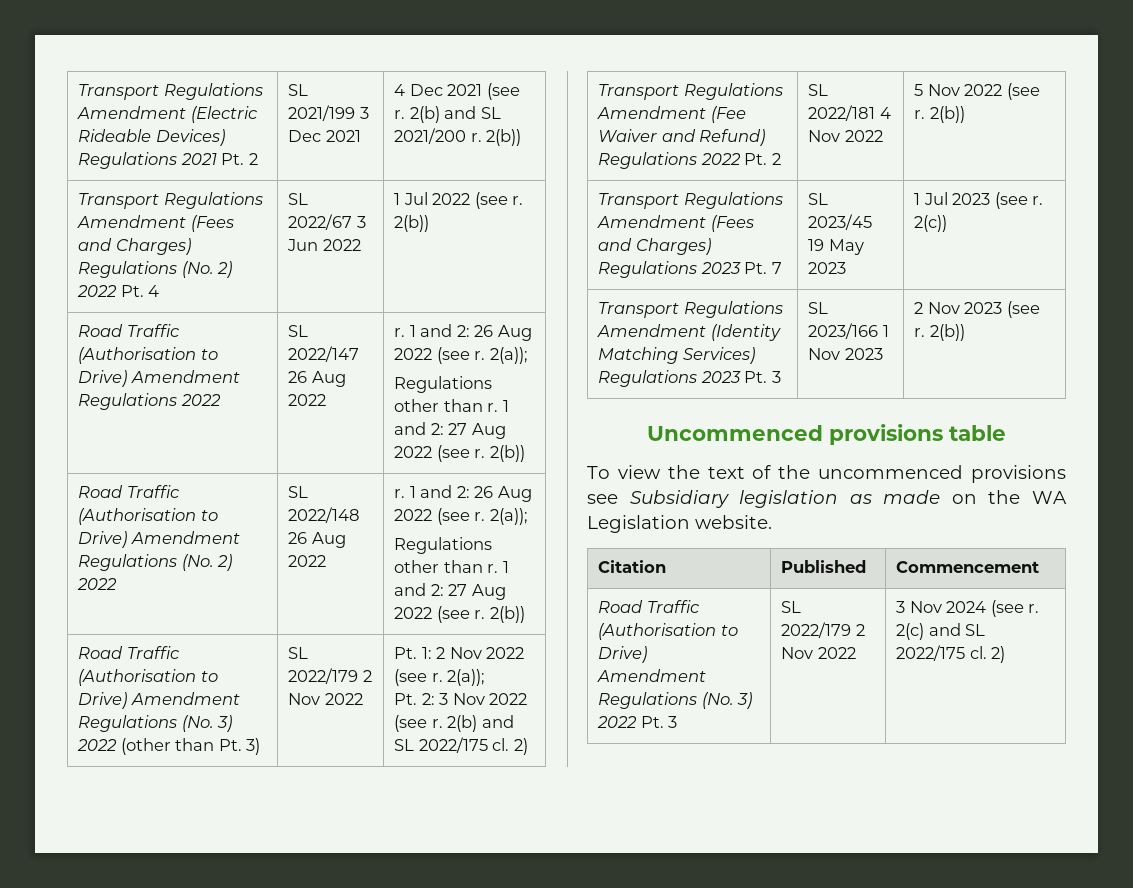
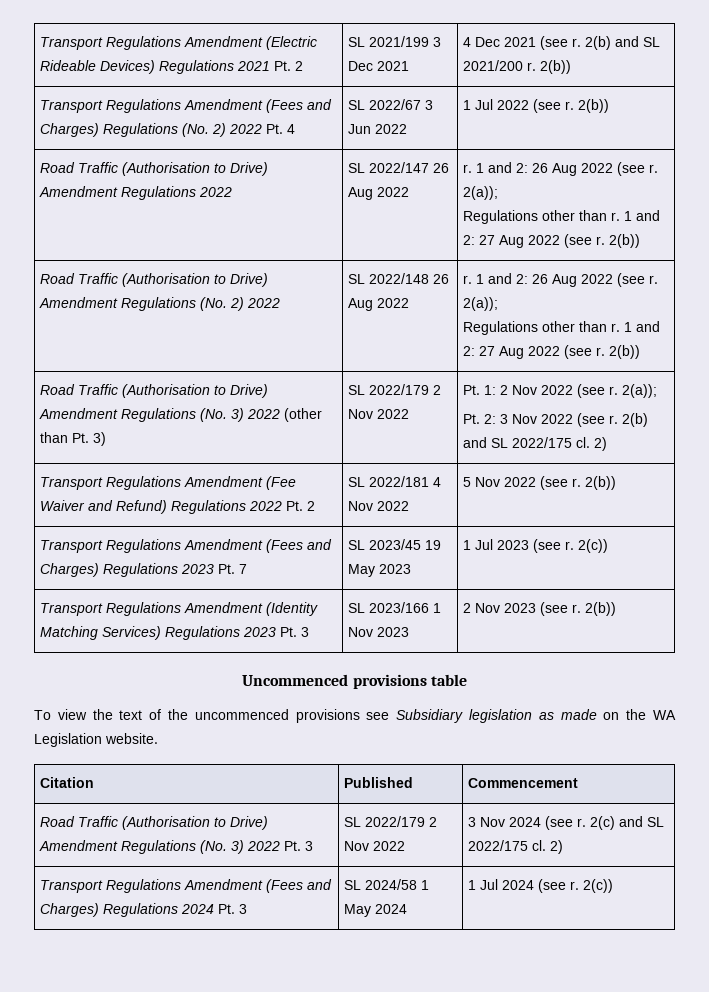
+ Transport Regulations Amendment (Fees and Charges) Regulations 2024 Pt. 3 | SL 2024/58 1 May 2024 | 1 Jul 2024 (see r. 2(c))

